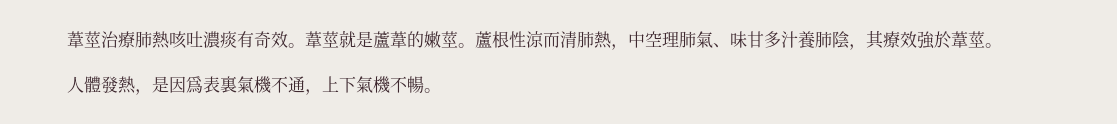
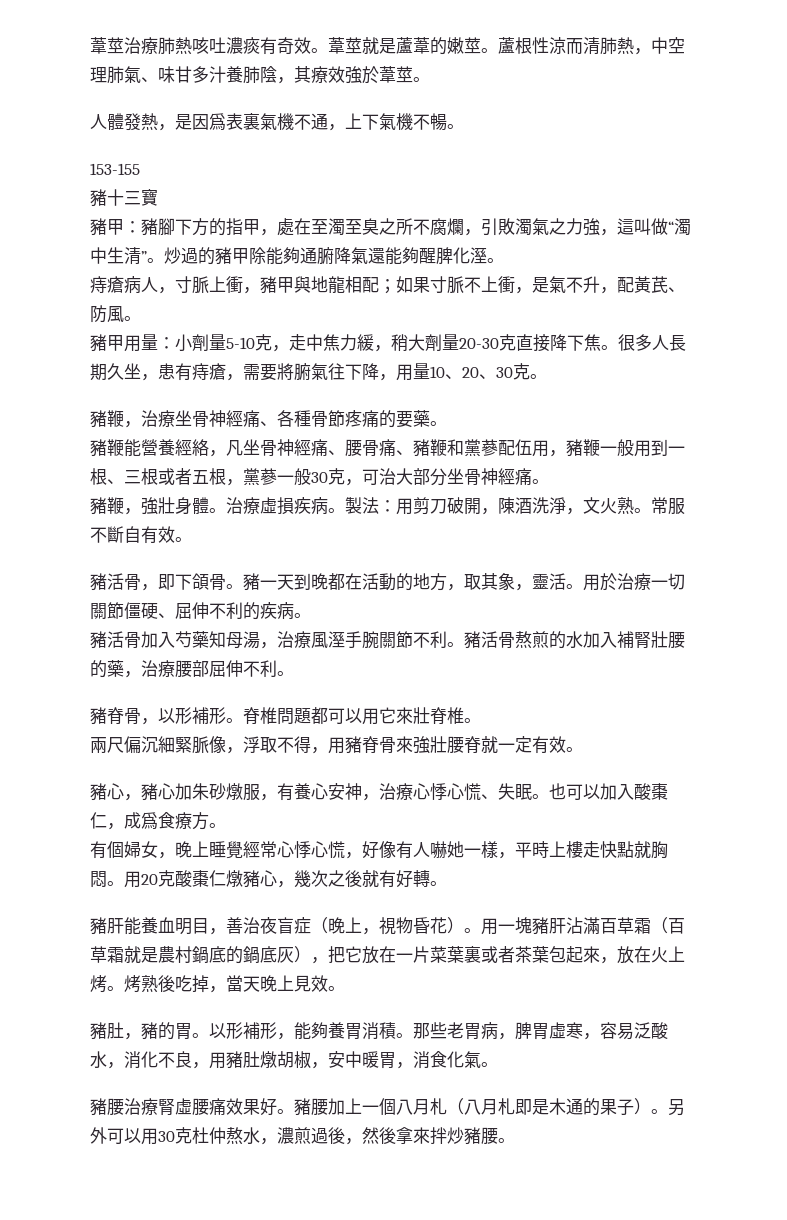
+ 153-155
+ 豬十三寶
+ 豬甲：豬腳下方的指甲，處在至濁至臭之所不腐爛，引敗濁氣之力強，這叫做“濁中生清”。炒過的豬甲除能夠通腑降氣還能夠醒脾化溼。
+ 痔瘡病人，寸脈上衝，豬甲與地龍相配；如果寸脈不上衝，是氣不升，配黃芪、防風。
+ 豬甲用量：小劑量5-10克，走中焦力緩，稍大劑量20-30克直接降下焦。很多人長期久坐，患有痔瘡，需要將腑氣往下降，用量10、20、30克。
+ 豬鞭，治療坐骨神經痛、各種骨節疼痛的要藥。
+ 豬鞭能營養經絡，凡坐骨神經痛、腰骨痛、豬鞭和黨蔘配伍用，豬鞭一般用到一根、三根或者五根，黨蔘一般30克，可治大部分坐骨神經痛。
+ 豬鞭，強壯身體。治療虛損疾病。製法：用剪刀破開，陳酒洗淨，文火熟。常服不斷自有效。
+ 豬活骨，即下頜骨。豬一天到晚都在活動的地方，取其象，靈活。用於治療一切關節僵硬、屈伸不利的疾病。
+ 豬活骨加入芍藥知母湯，治療風溼手腕關節不利。豬活骨熬煎的水加入補腎壯腰的藥，治療腰部屈伸不利。
+ 豬脊骨，以形補形。脊椎問題都可以用它來壯脊椎。
+ 兩尺偏沉細緊脈像，浮取不得，用豬脊骨來強壯腰脊就一定有效。
+ 豬心，豬心加朱砂燉服，有養心安神，治療心悸心慌、失眠。也可以加入酸棗仁，成爲食療方。
+ 有個婦女，晚上睡覺經常心悸心慌，好像有人嚇她一樣，平時上樓走快點就胸悶。用20克酸棗仁燉豬心，幾次之後就有好轉。
+ 豬肝能養血明目，善治夜盲症（晚上，視物昏花）。用一塊豬肝沾滿百草霜（百草霜就是農村鍋底的鍋底灰），把它放在一片菜葉裏或者茶葉包起來，放在火上烤。烤熟後吃掉，當天晚上見效。
+ 豬肚，豬的胃。以形補形，能夠養胃消積。那些老胃病，脾胃虛寒，容易泛酸水，消化不良，用豬肚燉胡椒，安中暖胃，消食化氣。
+ 豬腰治療腎虛腰痛效果好。豬腰加上一個八月札（八月札即是木通的果子）。另外可以用30克杜仲熬水，濃煎過後，然後拿來拌炒豬腰。

